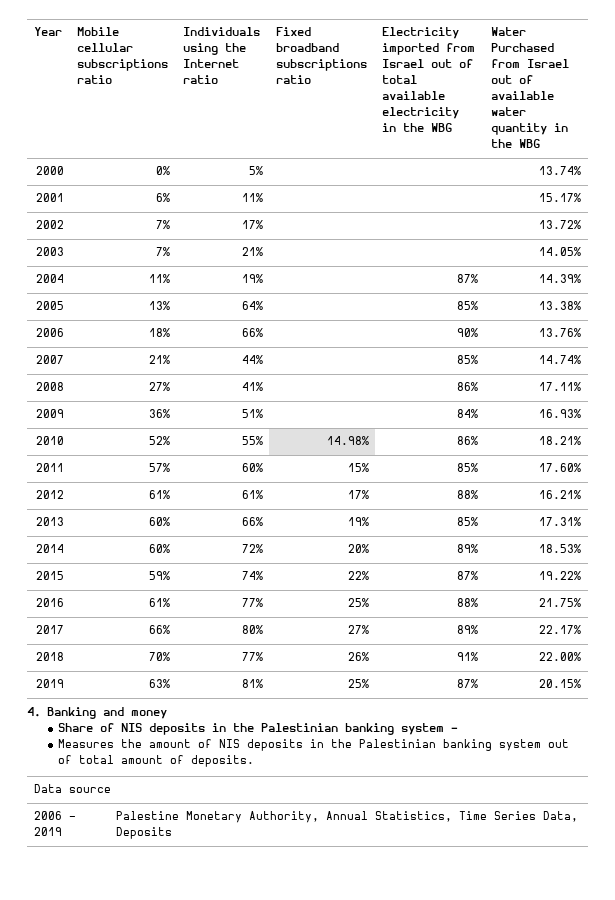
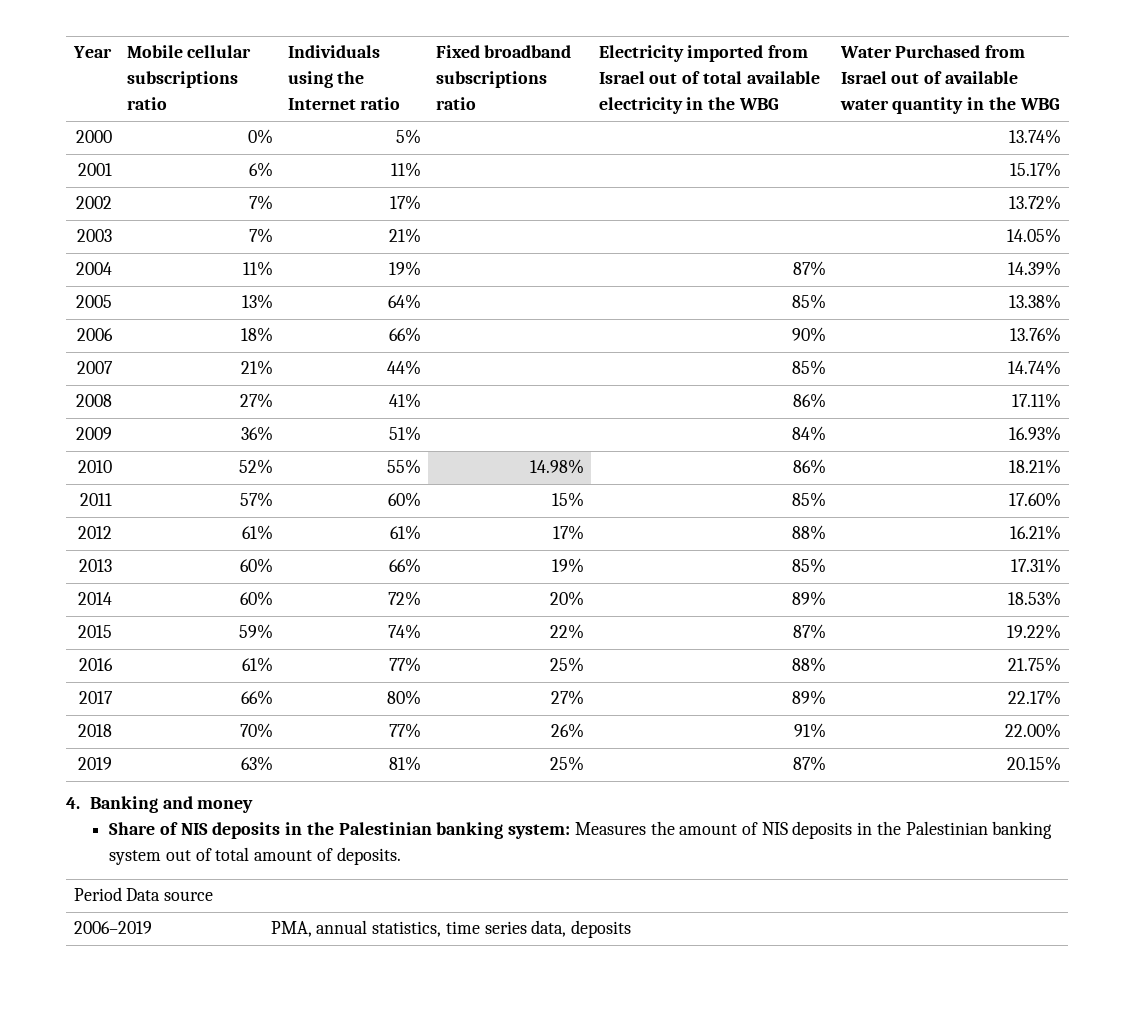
- Share of NIS deposits in the Palestinian banking system –
- Measures the amount of NIS deposits in the Palestinian banking system out of total amount of deposits.
+ Share of NIS deposits in the Palestinian banking system: Measures the amount of NIS deposits in the Palestinian banking system out of total amount of deposits.
- Data source
+ Period Data source
- 2006 - 2019 | Palestine Monetary Authority, Annual Statistics, Time Series Data, Deposits
+ 2006–2019 | PMA, annual statistics, time series data, deposits

